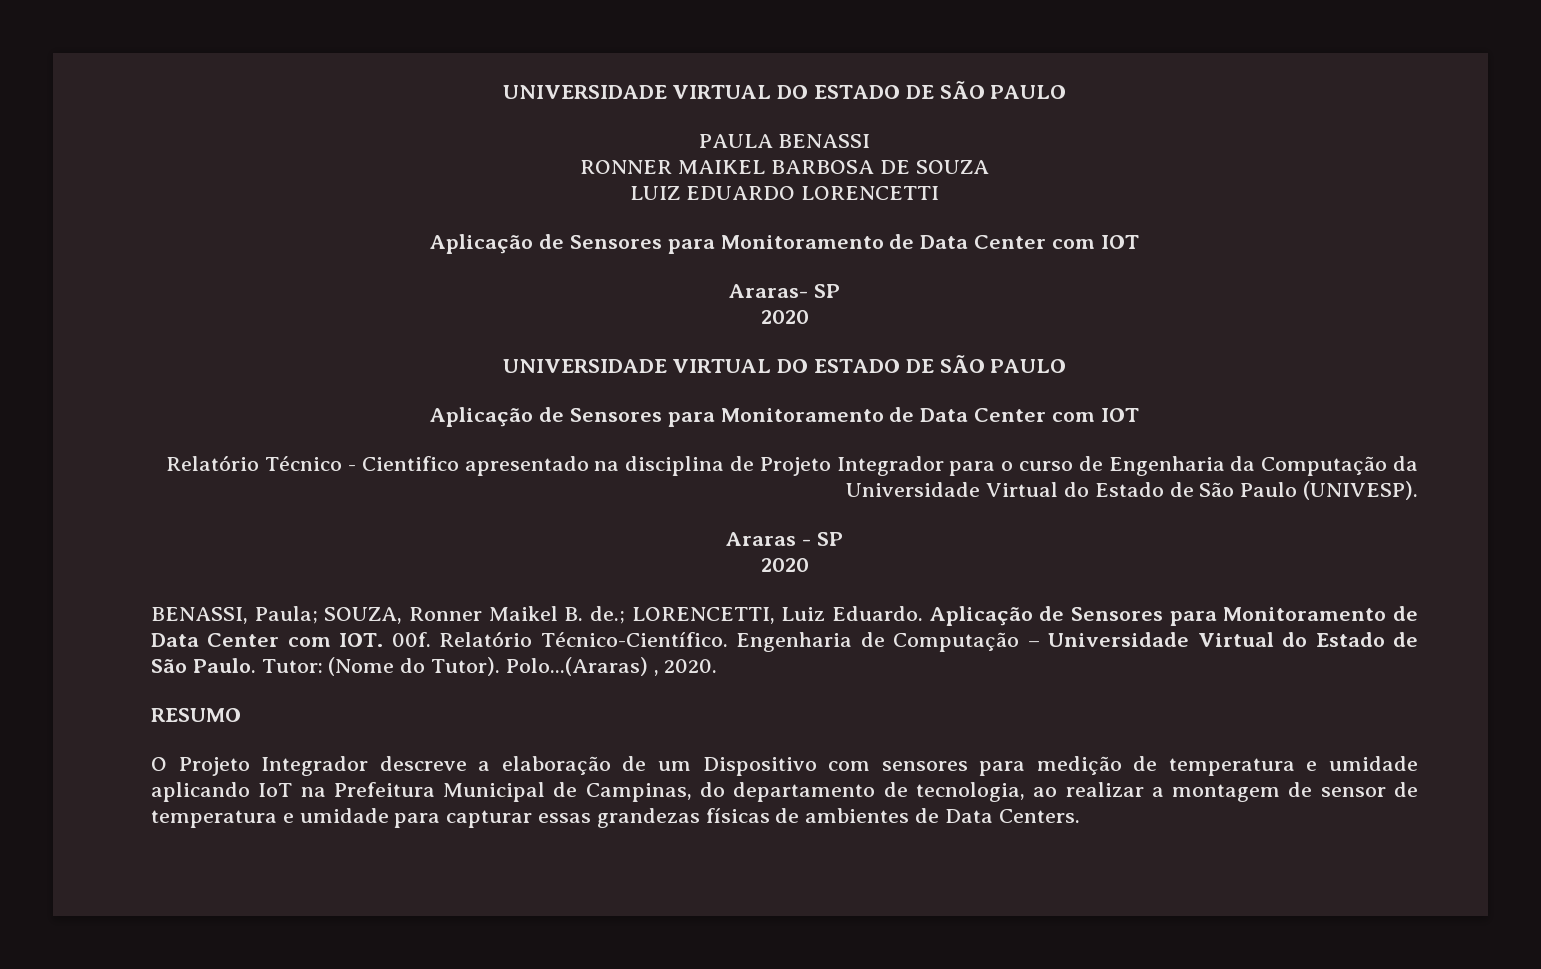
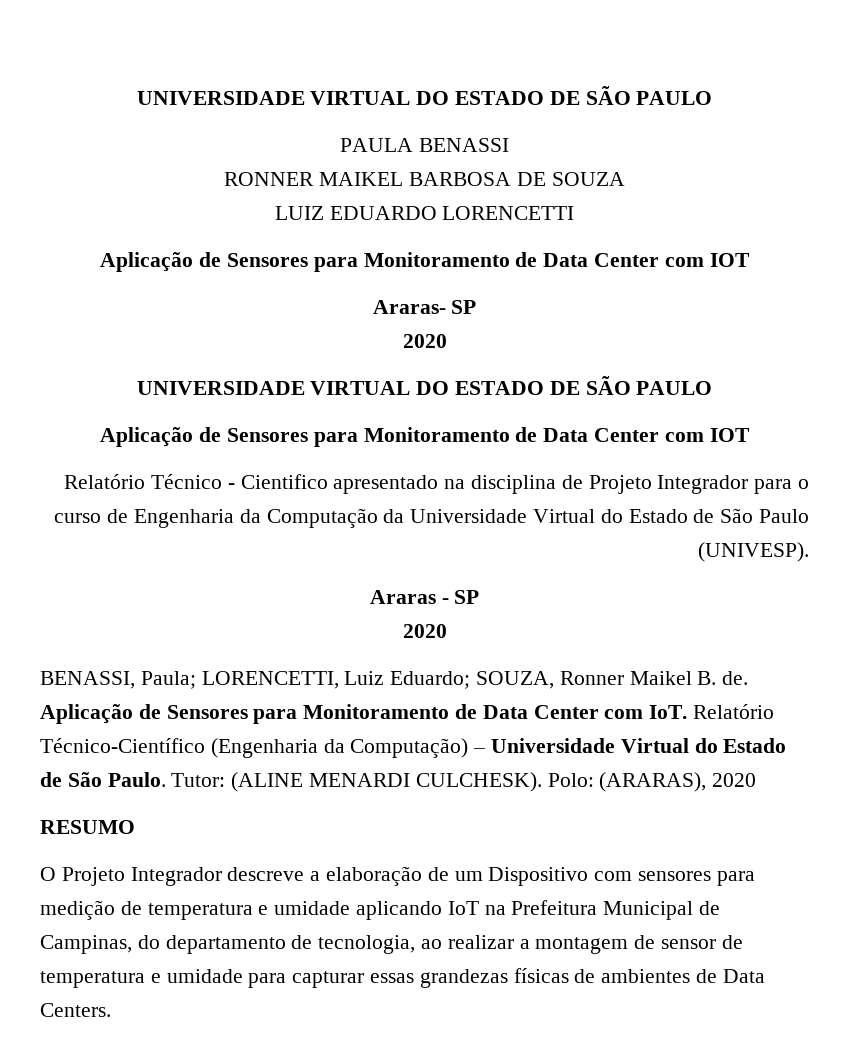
- BENASSI, Paula; SOUZA, Ronner Maikel B. de.; LORENCETTI, Luiz Eduardo. Aplicação de Sensores para Monitoramento de Data Center com IOT. 00f. Relatório Técnico-Científico. Engenharia de Computação – Universidade Virtual do Estado de São Paulo.
+ BENASSI, Paula; LORENCETTI, Luiz Eduardo; SOUZA, Ronner Maikel B. de. Aplicação de Sensores para Monitoramento de Data Center com IoT. Relatório Técnico-Científico (Engenharia da Computação) – Universidade Virtual do Estado de São Paulo.
- Tutor: (Nome do Tutor). Polo...(Araras) , 2020.
+ Tutor: (ALINE MENARDI CULCHESK). Polo: (ARARAS), 2020

